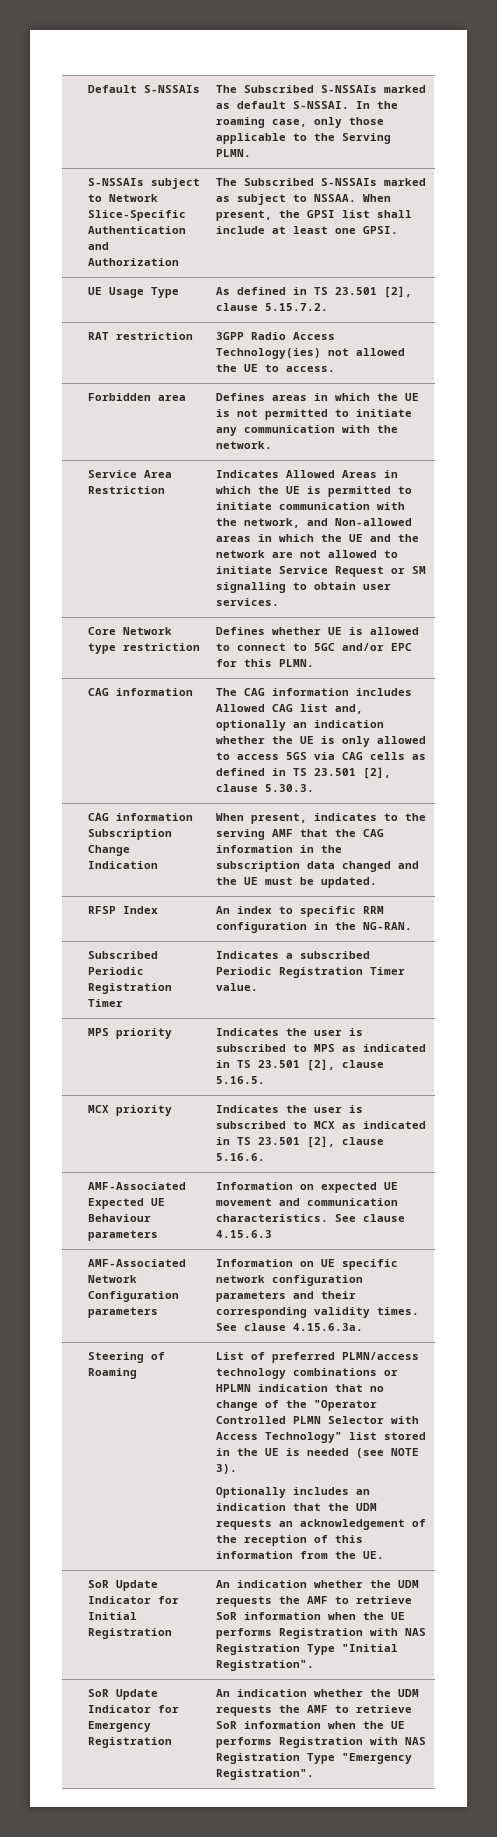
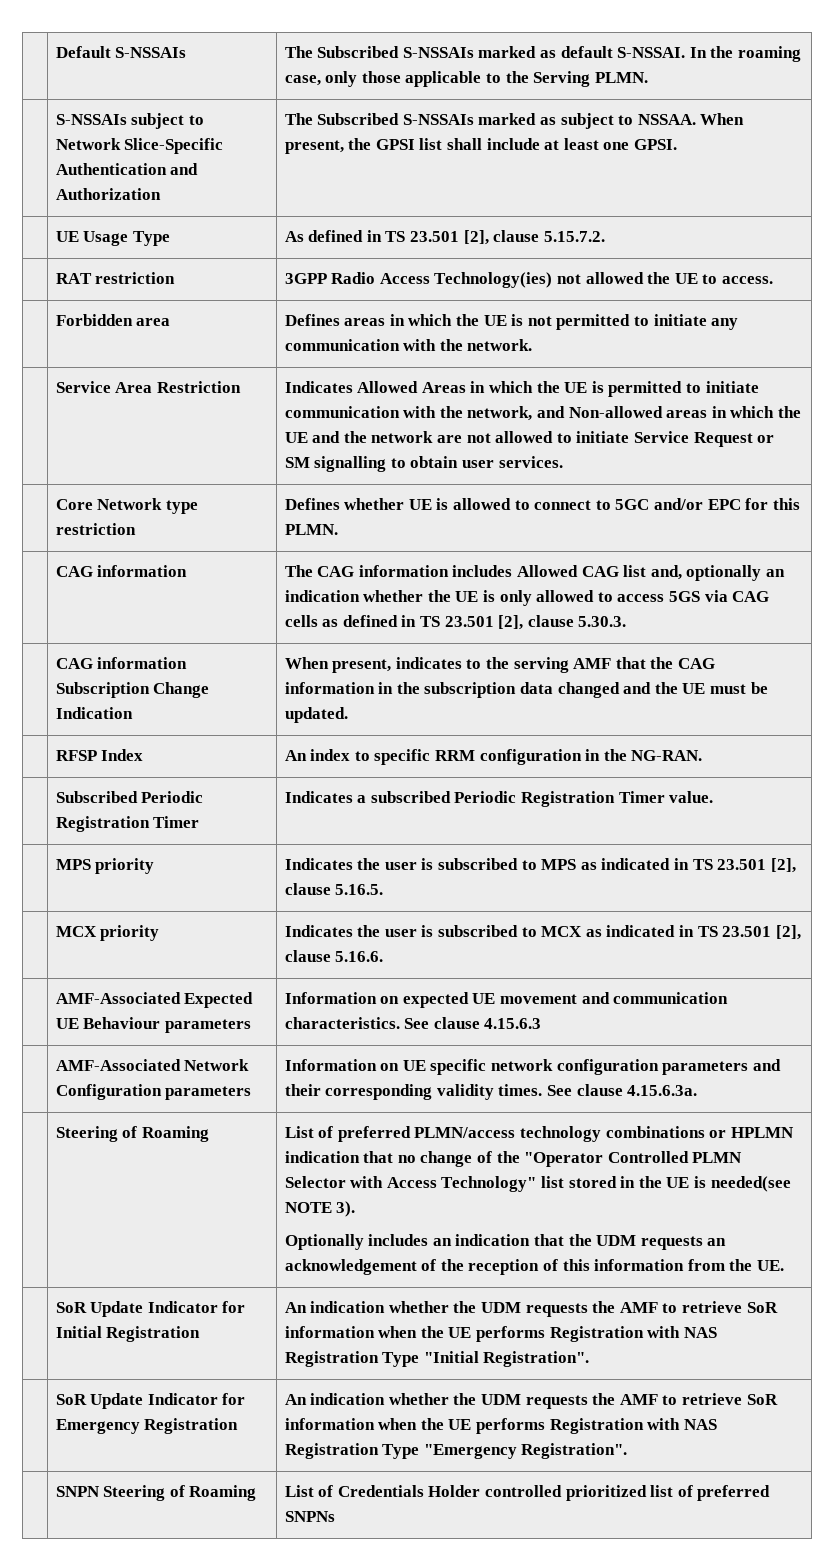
- List of preferred PLMN/access technology combinations or HPLMN indication that no change of the "Operator Controlled PLMN Selector with Access Technology" list stored in the UE is needed (see NOTE 3).
+ List of preferred PLMN/access technology combinations or HPLMN indication that no change of the "Operator Controlled PLMN Selector with Access Technology" list stored in the UE is needed(see NOTE 3).
+ | SNPN Steering of Roaming | List of Credentials Holder controlled prioritized list of preferred SNPNs

